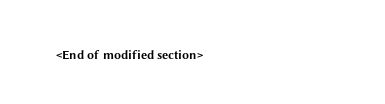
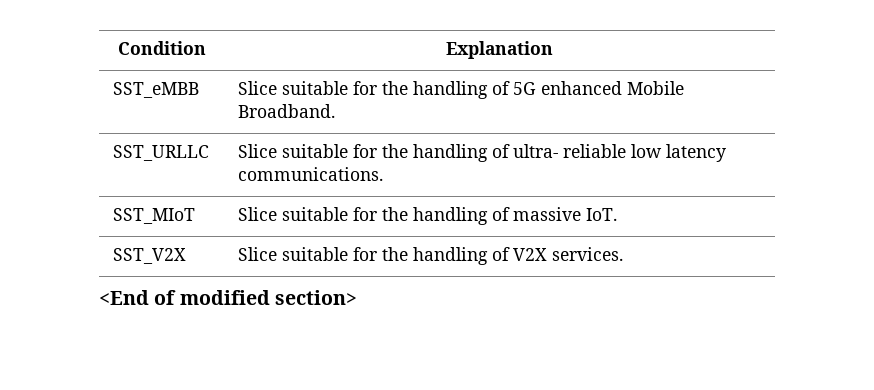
+ Condition | Explanation
+ SST_eMBB | Slice suitable for the handling of 5G enhanced Mobile Broadband.
+ SST_URLLC | Slice suitable for the handling of ultra- reliable low latency communications.
+ SST_MIoT | Slice suitable for the handling of massive IoT.
+ SST_V2X | Slice suitable for the handling of V2X services.

